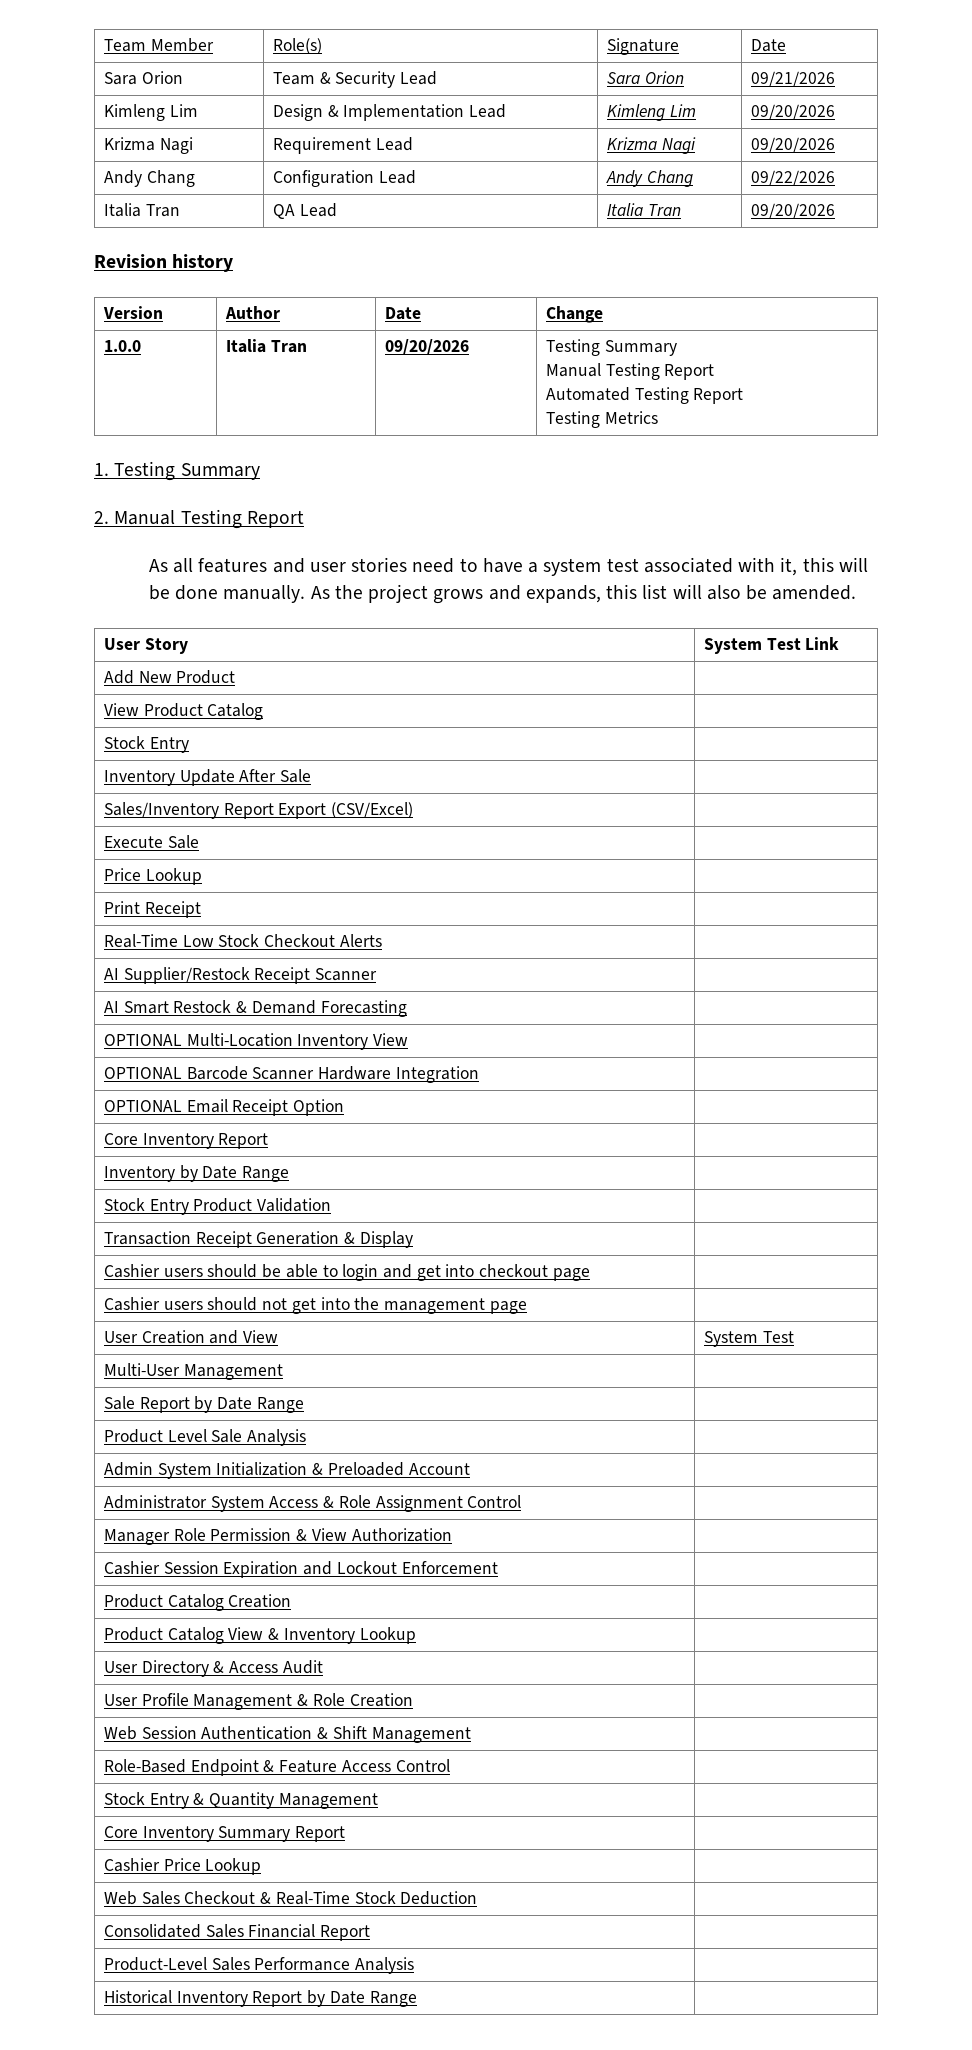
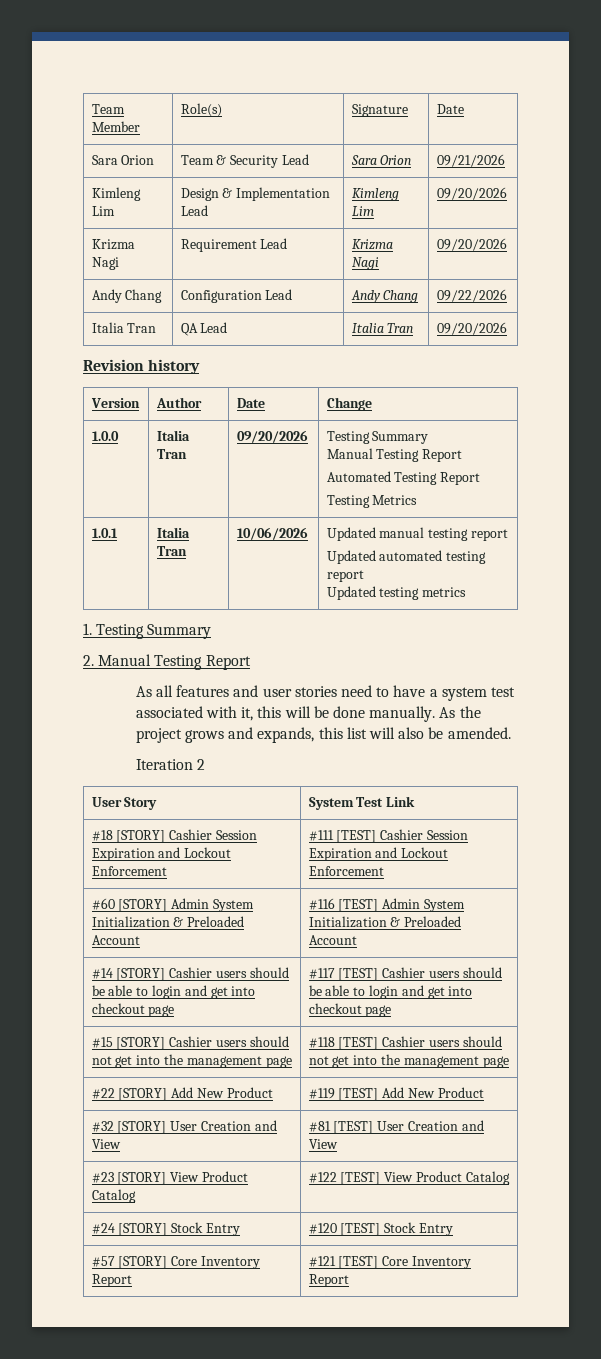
+ 1.0.1 | Italia Tran | 10/06/2026 | Updated manual testing report
+ Updated automated testing report
+ Updated testing metrics
+ Iteration 2
- Add New Product |
- View Product Catalog |
- Stock Entry |
- Inventory Update After Sale |
- Sales/Inventory Report Export (CSV/Excel) |
- Execute Sale |
- Price Lookup |
- Print Receipt |
- Real-Time Low Stock Checkout Alerts |
- AI Supplier/Restock Receipt Scanner |
- AI Smart Restock & Demand Forecasting |
- OPTIONAL Multi-Location Inventory View |
- OPTIONAL Barcode Scanner Hardware Integration |
- OPTIONAL Email Receipt Option |
- Core Inventory Report |
- Inventory by Date Range |
- Stock Entry Product Validation |
- Transaction Receipt Generation & Display |
- Cashier users should be able to login and get into checkout page |
- Cashier users should not get into the management page |
- User Creation and View | System Test
- Multi-User Management |
- Sale Report by Date Range |
- Product Level Sale Analysis |
- Admin System Initialization & Preloaded Account |
- Administrator System Access & Role Assignment Control |
- Manager Role Permission & View Authorization |
- Cashier Session Expiration and Lockout Enforcement |
- Product Catalog Creation |
- Product Catalog View & Inventory Lookup |
- User Directory & Access Audit |
- User Profile Management & Role Creation |
- Web Session Authentication & Shift Management |
- Role-Based Endpoint & Feature Access Control |
- Stock Entry & Quantity Management |
- Core Inventory Summary Report |
- Cashier Price Lookup |
- Web Sales Checkout & Real-Time Stock Deduction |
- Consolidated Sales Financial Report |
- Product-Level Sales Performance Analysis |
- Historical Inventory Report by Date Range |
+ #18 [STORY] Cashier Session Expiration and Lockout Enforcement | #111 [TEST] Cashier Session Expiration and Lockout Enforcement
+ #60 [STORY] Admin System Initialization & Preloaded Account | #116 [TEST] Admin System Initialization & Preloaded Account
+ #14 [STORY] Cashier users should be able to login and get into checkout page | #117 [TEST] Cashier users should be able to login and get into checkout page
+ #15 [STORY] Cashier users should not get into the management page | #118 [TEST] Cashier users should not get into the management page
+ #22 [STORY] Add New Product | #119 [TEST] Add New Product
+ #32 [STORY] User Creation and View | #81 [TEST] User Creation and View
+ #23 [STORY] View Product Catalog | #122 [TEST] View Product Catalog
+ #24 [STORY] Stock Entry | #120 [TEST] Stock Entry
+ #57 [STORY] Core Inventory Report | #121 [TEST] Core Inventory Report

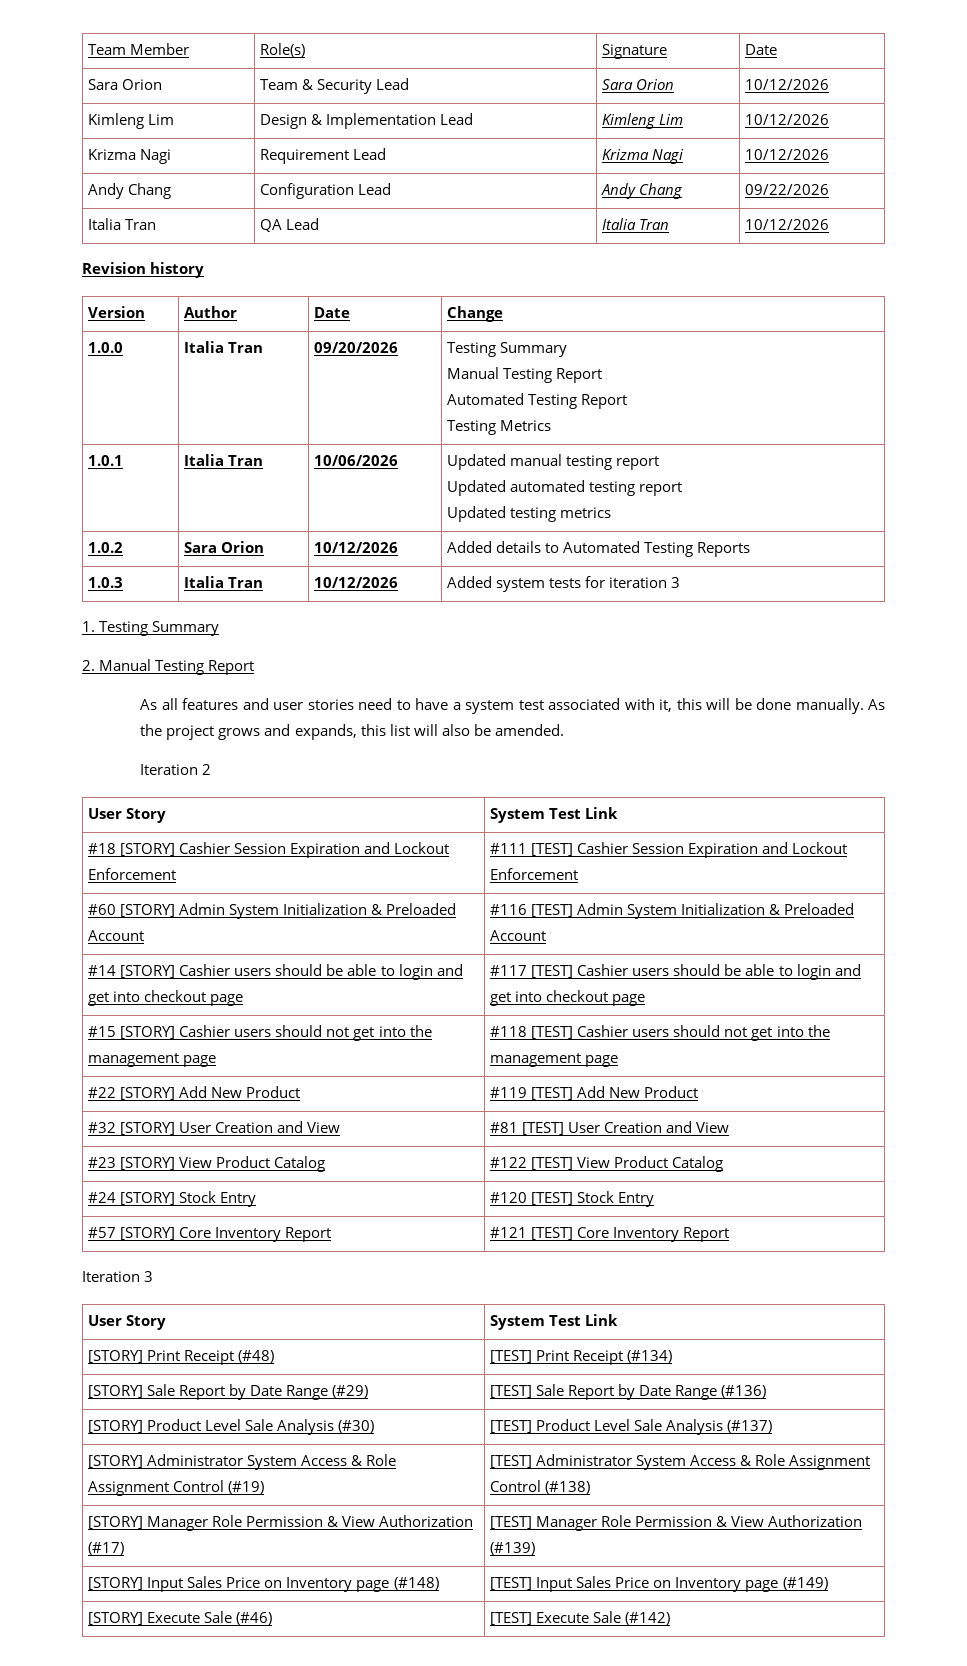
- Sara Orion | Team & Security Lead | Sara Orion | 09/21/2026
+ Sara Orion | Team & Security Lead | Sara Orion | 10/12/2026
- Kimleng Lim | Design & Implementation Lead | Kimleng Lim | 09/20/2026
+ Kimleng Lim | Design & Implementation Lead | Kimleng Lim | 10/12/2026
- Krizma Nagi | Requirement Lead | Krizma Nagi | 09/20/2026
+ Krizma Nagi | Requirement Lead | Krizma Nagi | 10/12/2026
- Italia Tran | QA Lead | Italia Tran | 09/20/2026
+ Italia Tran | QA Lead | Italia Tran | 10/12/2026
+ 1.0.2 | Sara Orion | 10/12/2026 | Added details to Automated Testing Reports
+ 1.0.3 | Italia Tran | 10/12/2026 | Added system tests for iteration 3
+ Iteration 3
+ User Story | System Test Link
+ [STORY] Print Receipt (#48) | [TEST] Print Receipt (#134)
+ [STORY] Sale Report by Date Range (#29) | [TEST] Sale Report by Date Range (#136)
+ [STORY] Product Level Sale Analysis (#30) | [TEST] Product Level Sale Analysis (#137)
+ [STORY] Administrator System Access & Role Assignment Control (#19) | [TEST] Administrator System Access & Role Assignment Control (#138)
+ [STORY] Manager Role Permission & View Authorization (#17) | [TEST] Manager Role Permission & View Authorization (#139)
+ [STORY] Input Sales Price on Inventory page (#148) | [TEST] Input Sales Price on Inventory page (#149)
+ [STORY] Execute Sale (#46) | [TEST] Execute Sale (#142)

